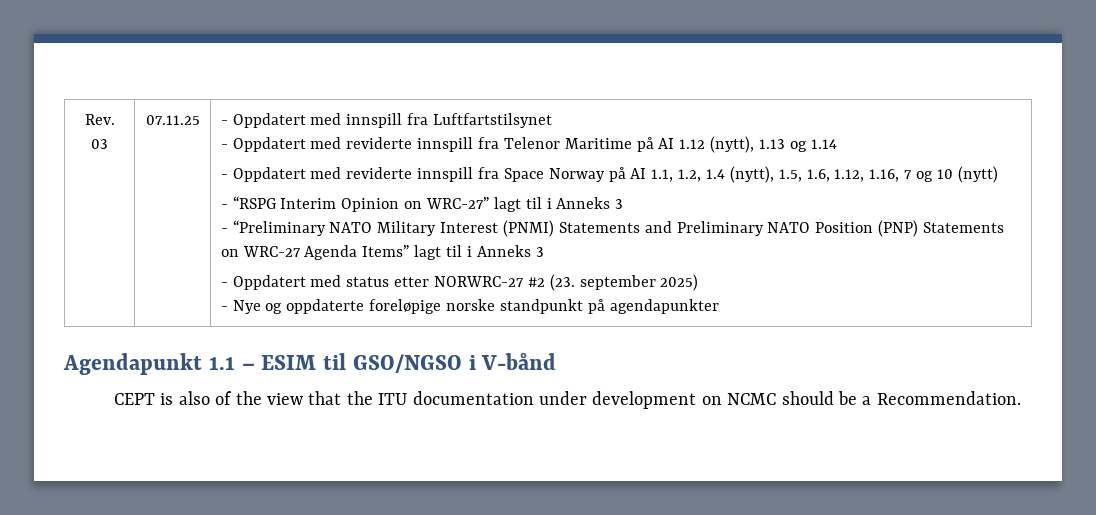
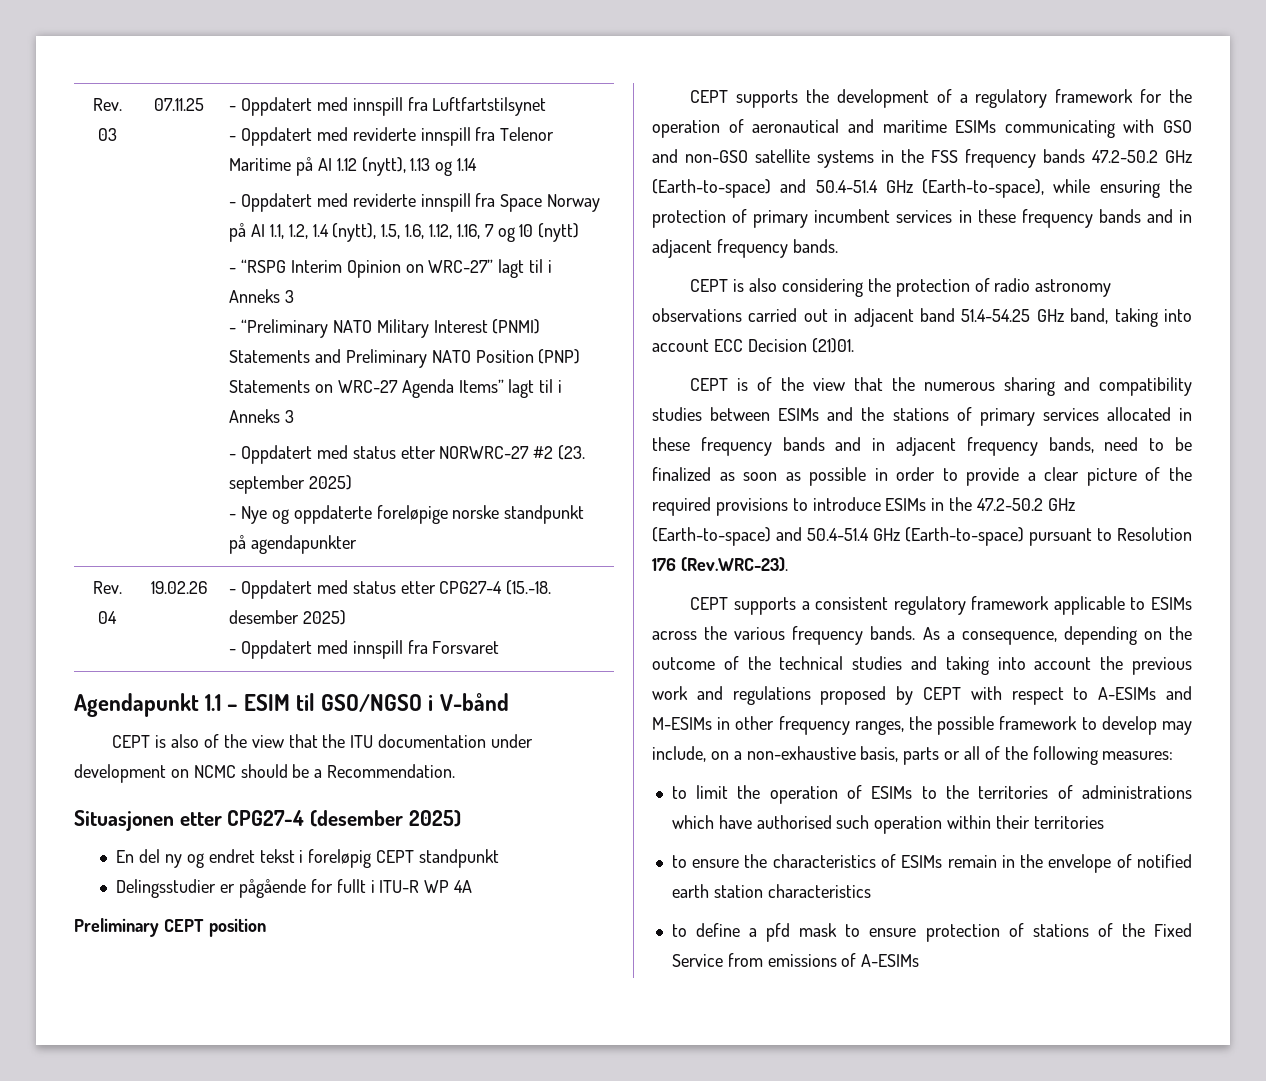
+ Rev. 04 | 19.02.26 | - Oppdatert med status etter CPG27-4 (15.-18. desember 2025)
+ - Oppdatert med innspill fra Forsvaret
+ Situasjonen etter CPG27-4 (desember 2025)
+ En del ny og endret tekst i foreløpig CEPT standpunkt
+ Delingsstudier er pågående for fullt i ITU-R WP 4A
+ Preliminary CEPT position
+ CEPT supports the development of a regulatory framework for the operation of aeronautical and maritime ESIMs communicating with GSO and non-GSO satellite systems in the FSS frequency bands 47.2-50.2 GHz (Earth-to-space) and 50.4-51.4 GHz (Earth-to-space), while ensuring the protection of primary incumbent services in these frequency bands and in adjacent frequency bands.
+ CEPT is also considering the protection of radio astronomy observations carried out in adjacent band 51.4-54.25 GHz band, taking into account ECC Decision (21)01.
+ CEPT is of the view that the numerous sharing and compatibility studies between ESIMs and the stations of primary services allocated in these frequency bands and in adjacent frequency bands, need to be finalized as soon as possible in order to provide a clear picture of the required provisions to introduce ESIMs in the 47.2-50.2 GHz (Earth-to-space) and 50.4-51.4 GHz (Earth-to-space) pursuant to Resolution 176 (Rev.WRC-23).
+ CEPT supports a consistent regulatory framework applicable to ESIMs across the various frequency bands. As a consequence, depending on the outcome of the technical studies and taking into account the previous work and regulations proposed by CEPT with respect to A-ESIMs and M-ESIMs in other frequency ranges, the possible framework to develop may include, on a non-exhaustive basis, parts or all of the following measures:
+ to limit the operation of ESIMs to the territories of administrations which have authorised such operation within their territories
+ to ensure the characteristics of ESIMs remain in the envelope of notified earth station characteristics
+ to define a pfd mask to ensure protection of stations of the Fixed Service from emissions of A-ESIMs

